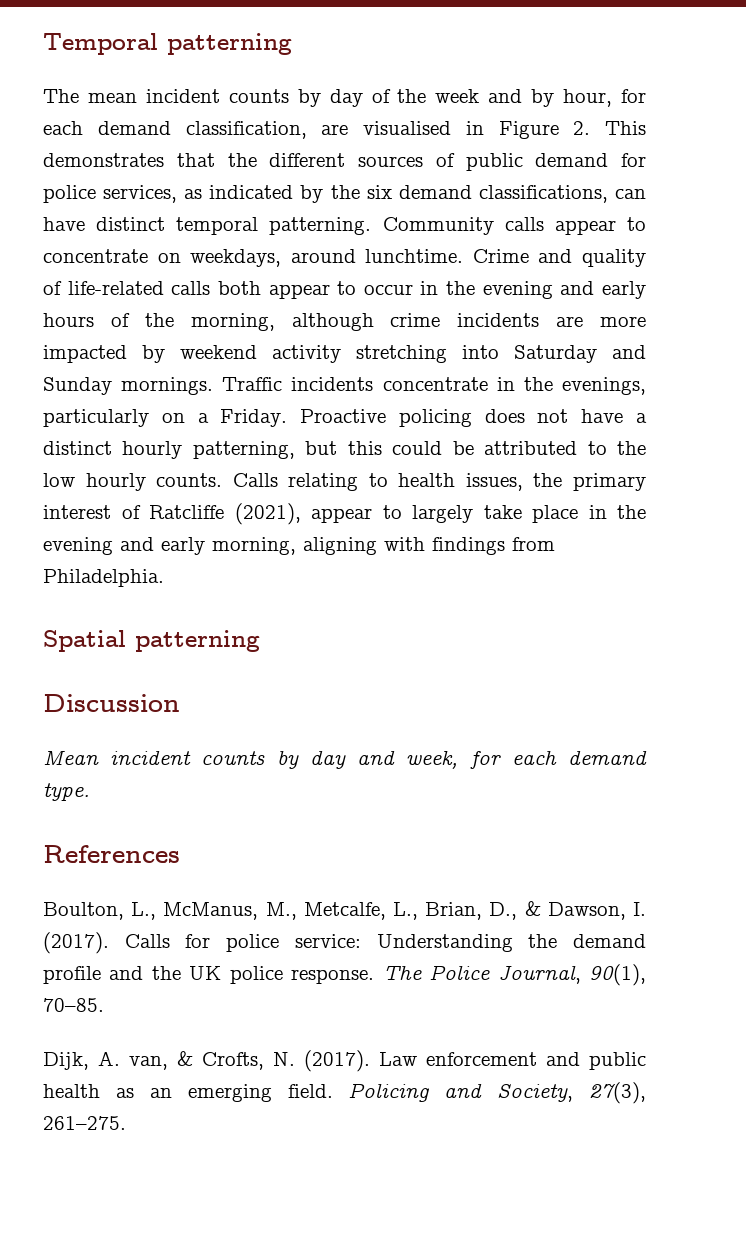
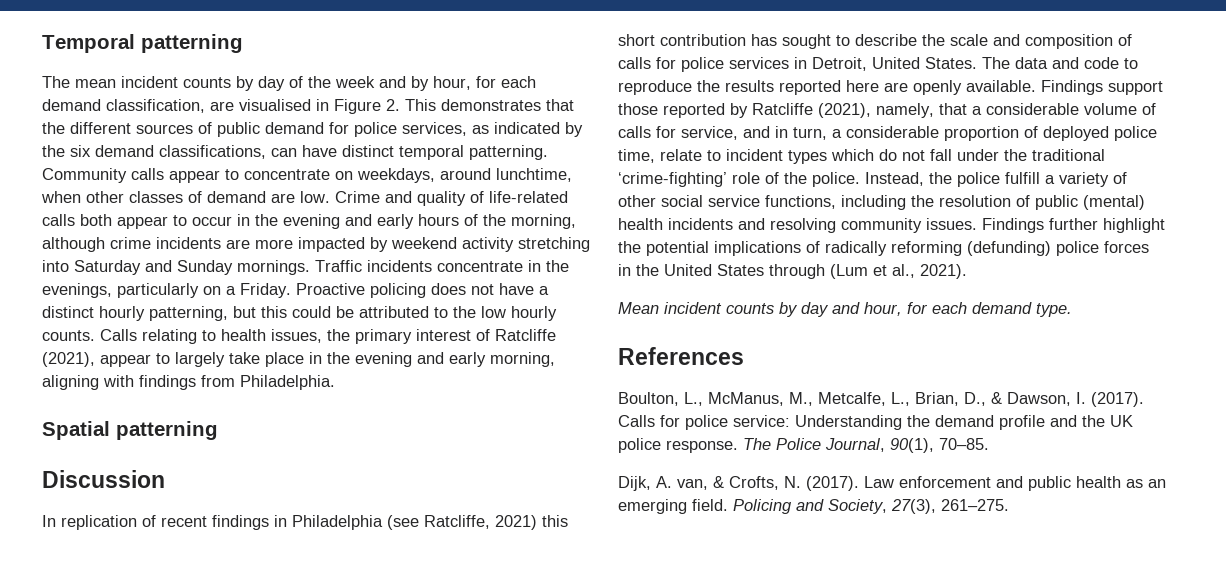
- Community calls appear to concentrate on weekdays, around lunchtime.
+ Community calls appear to concentrate on weekdays, around lunchtime, when other classes of demand are low.
+ In replication of recent findings in Philadelphia (see Ratcliffe, 2021) this short contribution has sought to describe the scale and composition of calls for police services in Detroit, United States. The data and code to reproduce the results reported here are openly available. Findings support those reported by Ratcliffe (2021), namely, that a considerable volume of calls for service, and in turn, a considerable proportion of deployed police time, relate to incident types which do not fall under the traditional ‘crime-fighting’ role of the police. Instead, the police fulfill a variety of other social service functions, including the resolution of public (mental) health incidents and resolving community issues. Findings further highlight the potential implications of radically reforming (defunding) police forces in the United States through (Lum et al., 2021).
- Mean incident counts by day and week, for each demand type.
+ Mean incident counts by day and hour, for each demand type.

